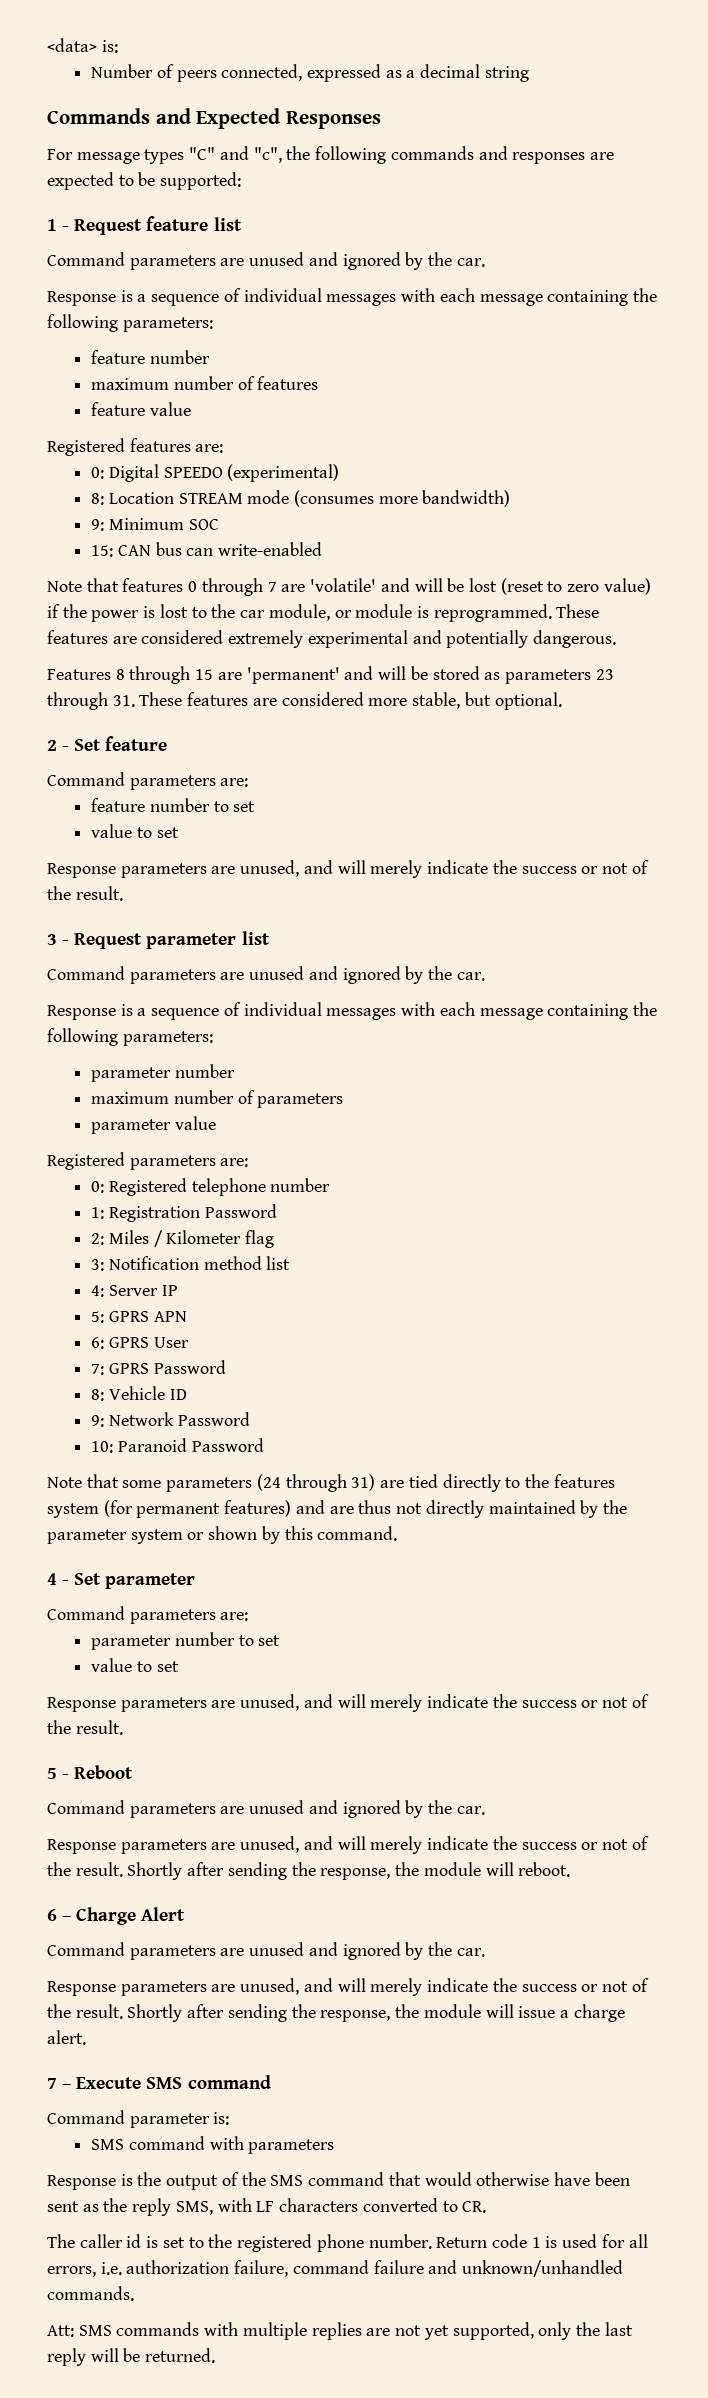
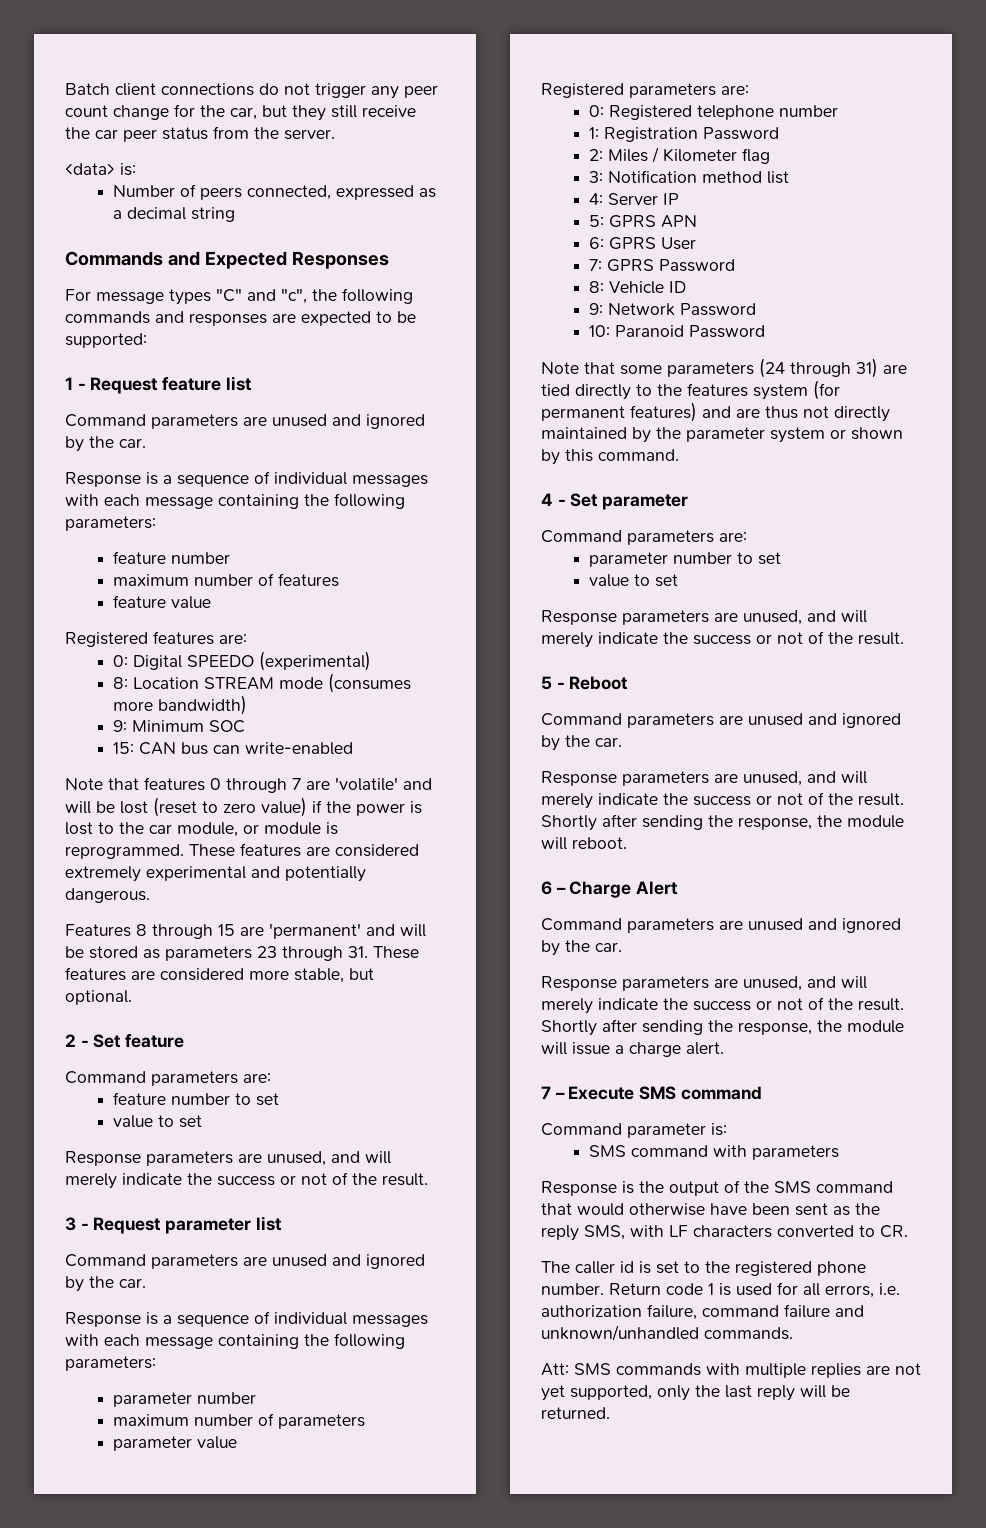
+ Batch client connections do not trigger any peer count change for the car, but they still receive the car peer status from the server.

